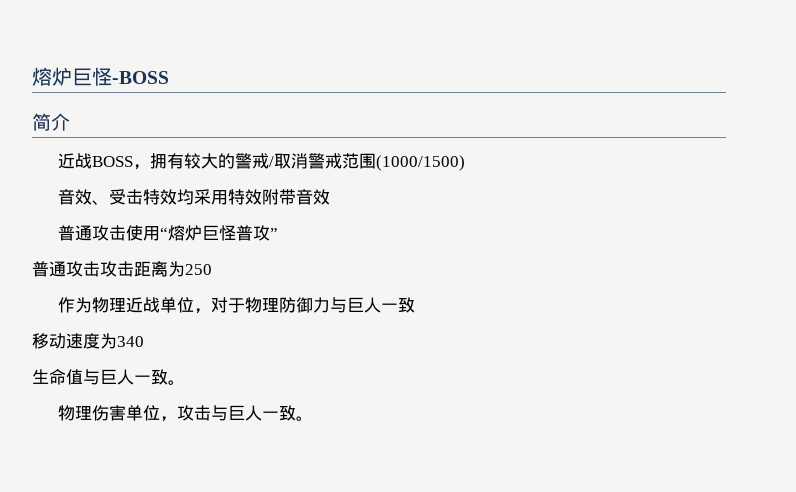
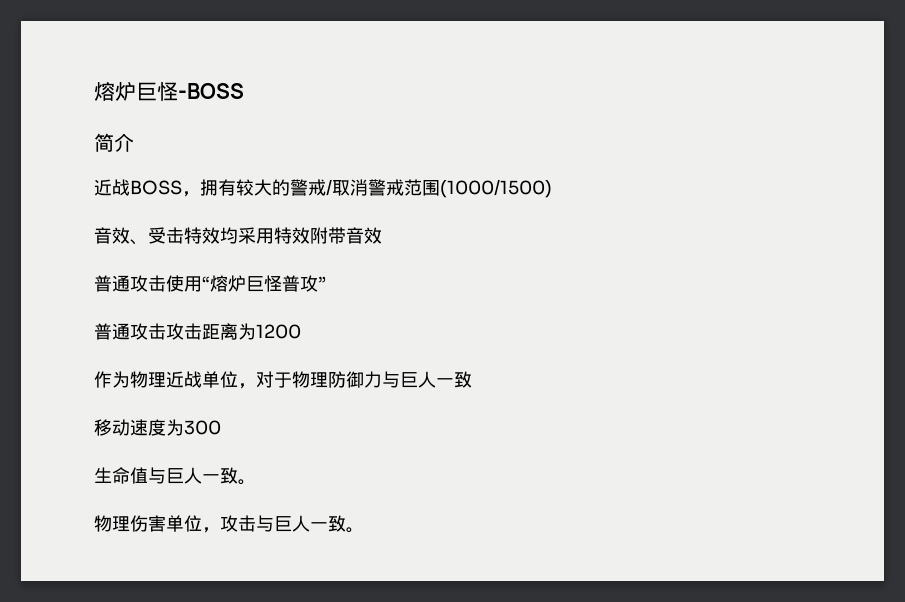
- 普通攻击攻击距离为250
+ 普通攻击攻击距离为1200
- 移动速度为340
+ 移动速度为300

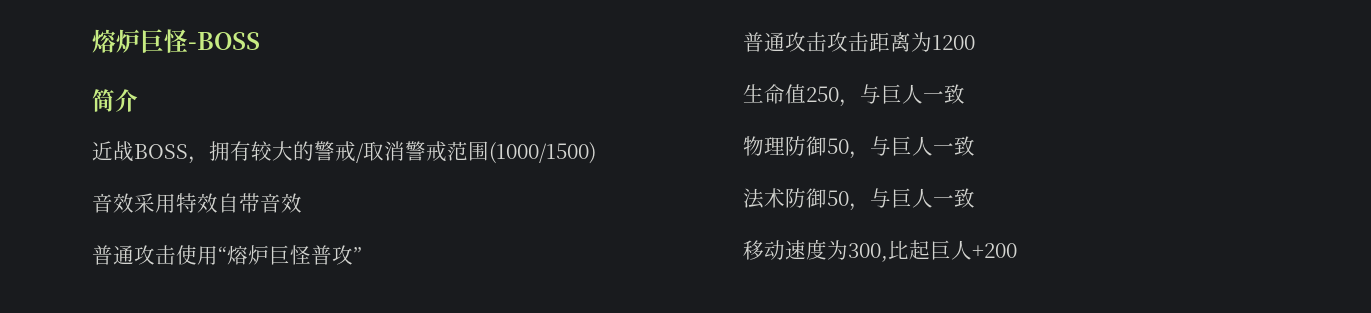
- 音效、受击特效均采用特效附带音效
+ 音效采用特效自带音效
- 作为物理近战单位，对于物理防御力与巨人一致
+ 生命值250，与巨人一致
+ 物理防御50，与巨人一致
+ 法术防御50，与巨人一致
- 移动速度为300
- 生命值与巨人一致。
- 物理伤害单位，攻击与巨人一致。
+ 移动速度为300,比起巨人+200

